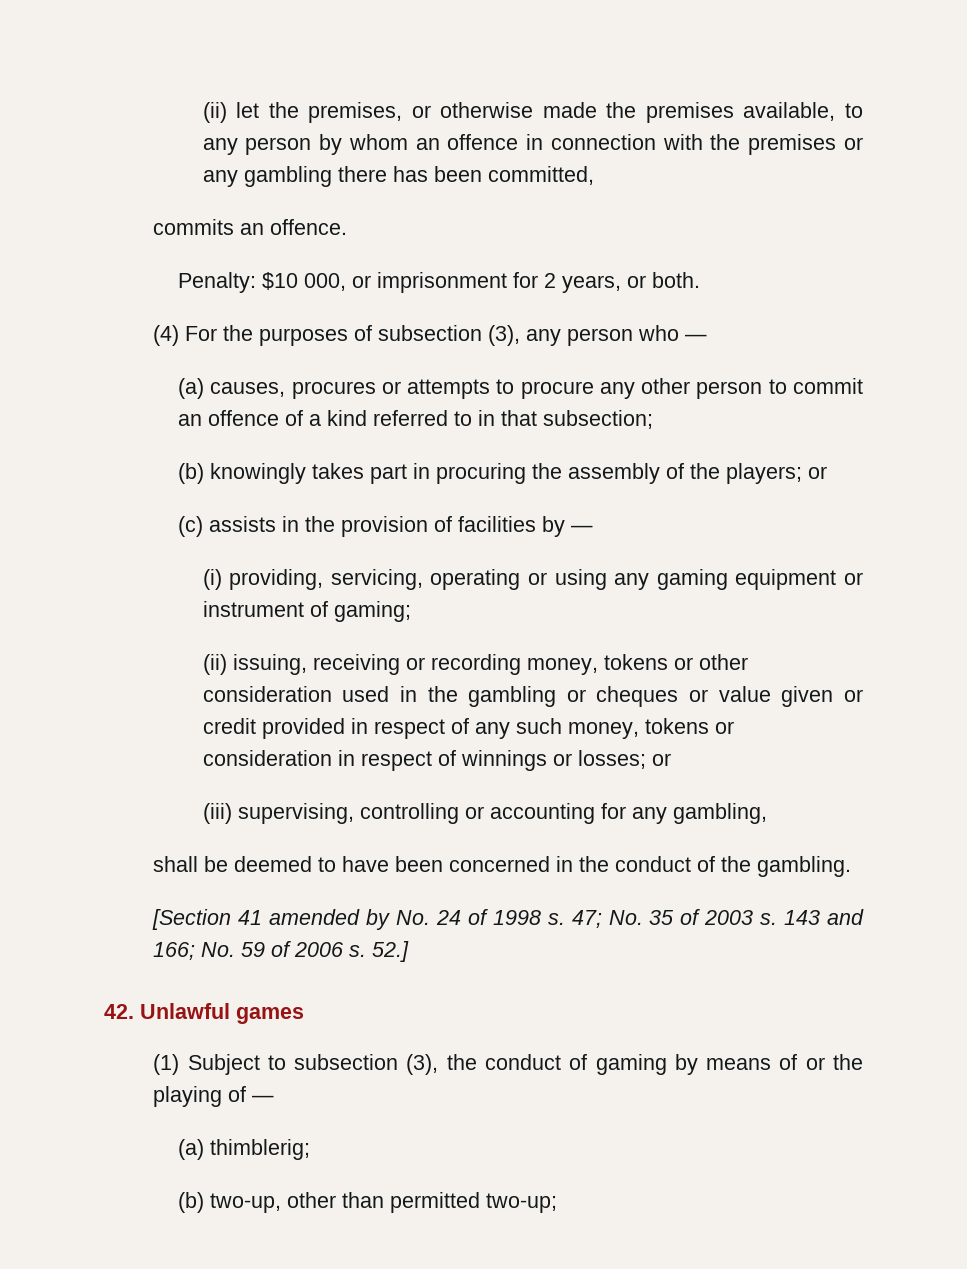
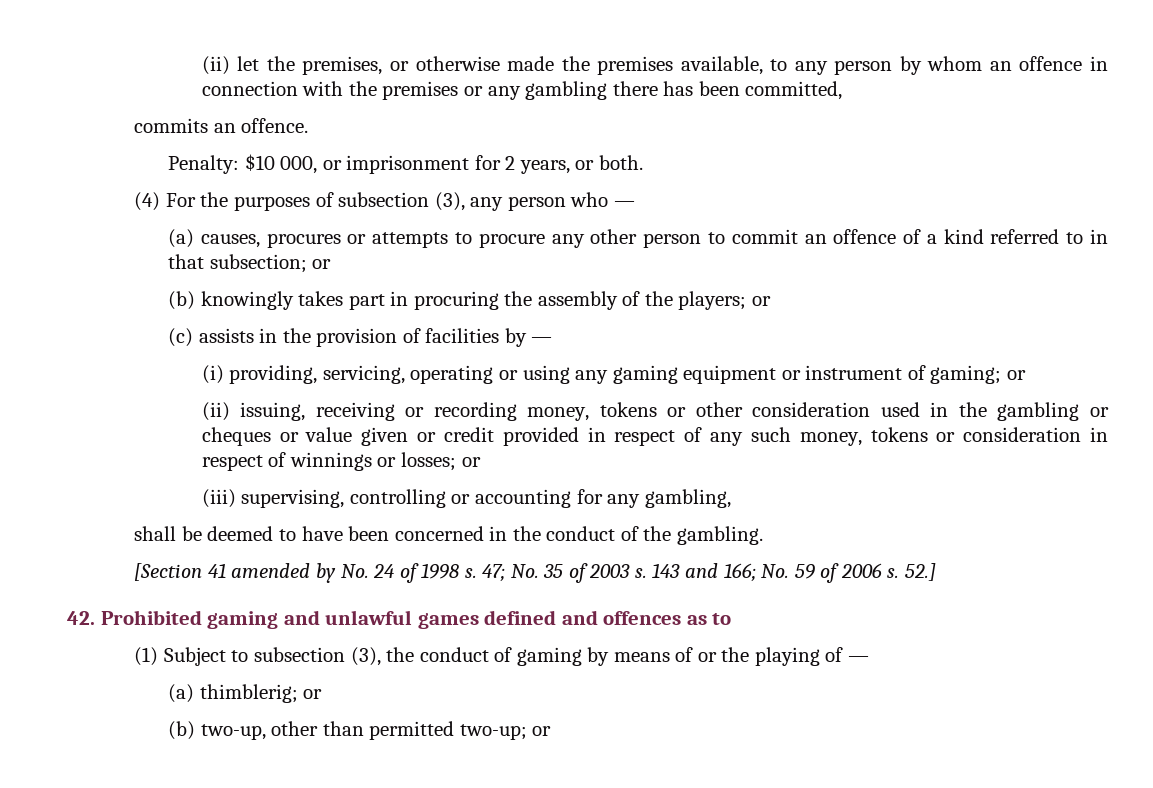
- (a) causes, procures or attempts to procure any other person to commit an offence of a kind referred to in that subsection;
+ (a) causes, procures or attempts to procure any other person to commit an offence of a kind referred to in that subsection; or
- (i) providing, servicing, operating or using any gaming equipment or instrument of gaming;
+ (i) providing, servicing, operating or using any gaming equipment or instrument of gaming; or
- 42. Unlawful games
+ 42. Prohibited gaming and unlawful games defined and offences as to
- (a) thimblerig;
+ (a) thimblerig; or
- (b) two-up, other than permitted two-up;
+ (b) two-up, other than permitted two-up; or

